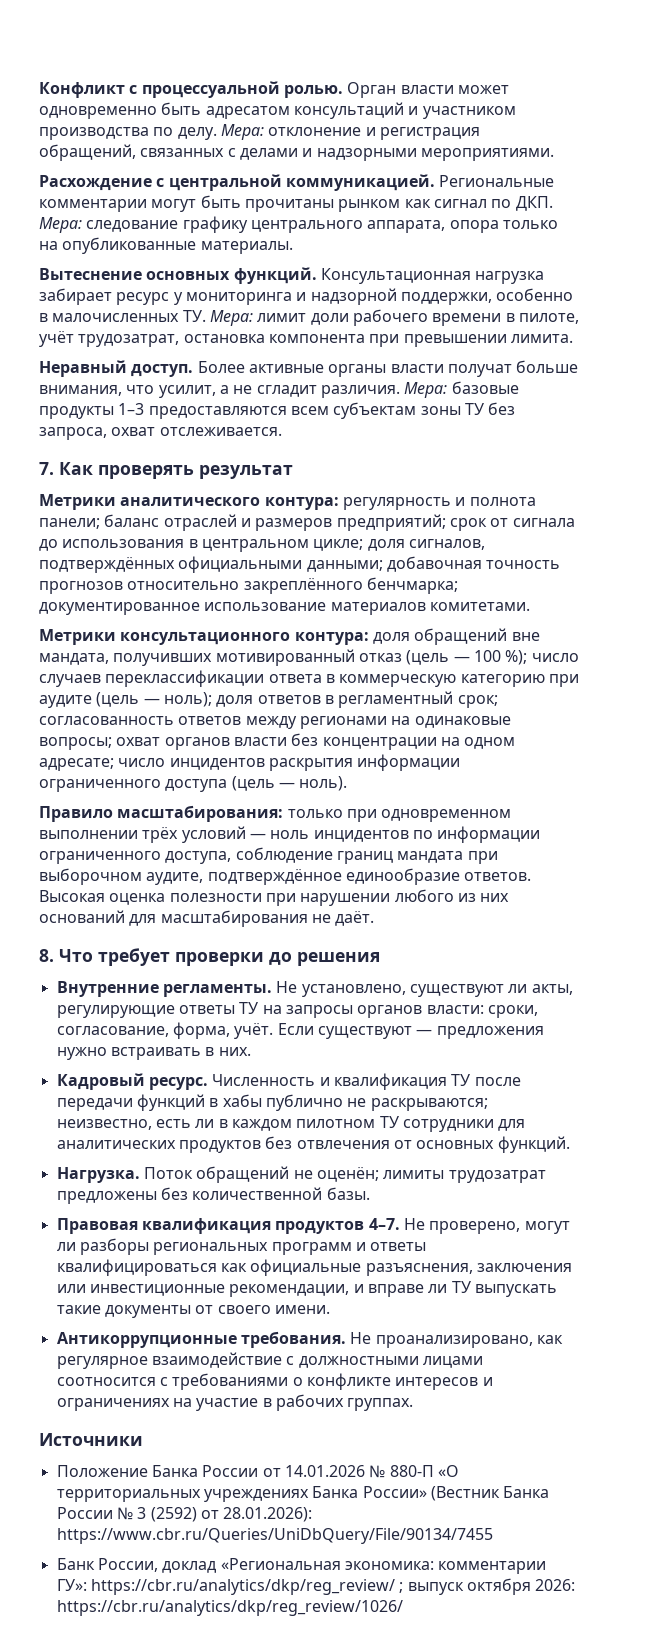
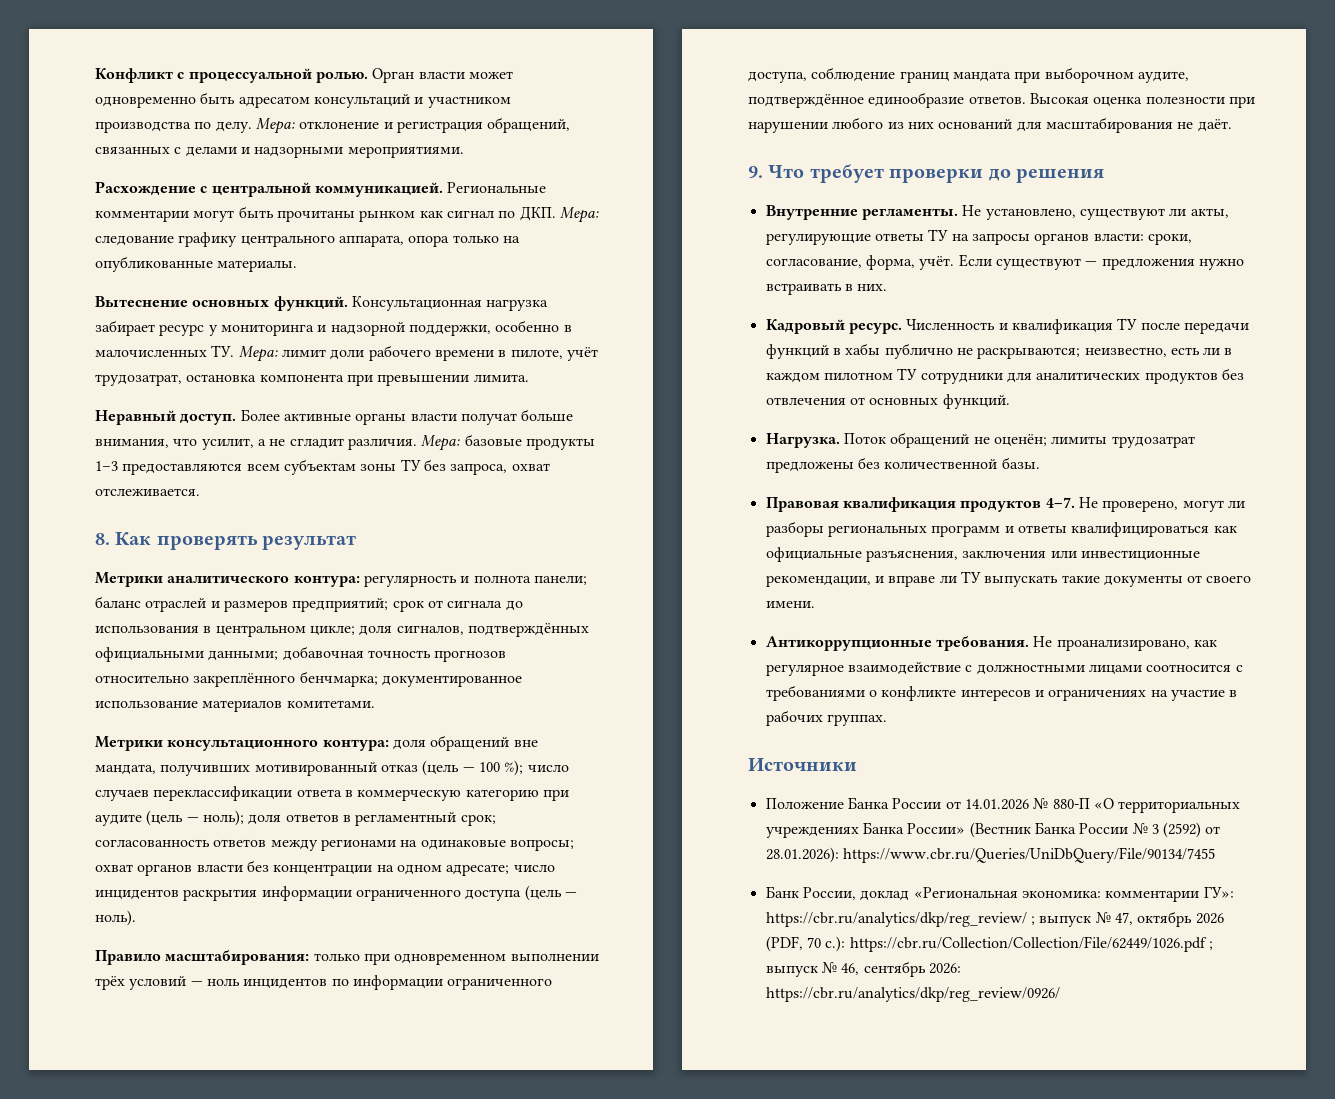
- 7. Как проверять результат
+ 8. Как проверять результат
- 8. Что требует проверки до решения
+ 9. Что требует проверки до решения
- Банк России, доклад «Региональная экономика: комментарии ГУ»: https://cbr.ru/analytics/dkp/reg_review/ ; выпуск октября 2026: https://cbr.ru/analytics/dkp/reg_review/1026/
+ Банк России, доклад «Региональная экономика: комментарии ГУ»: https://cbr.ru/analytics/dkp/reg_review/ ; выпуск № 47, октябрь 2026 (PDF, 70 с.): https://cbr.ru/Collection/Collection/File/62449/1026.pdf ; выпуск № 46, сентябрь 2026: https://cbr.ru/analytics/dkp/reg_review/0926/

